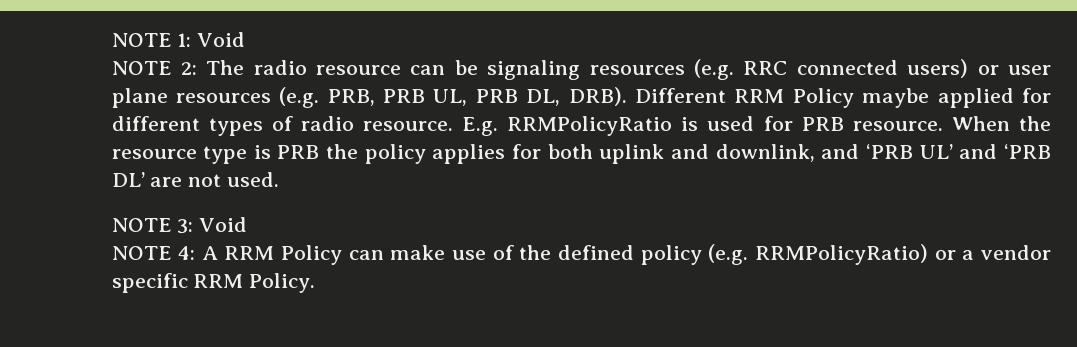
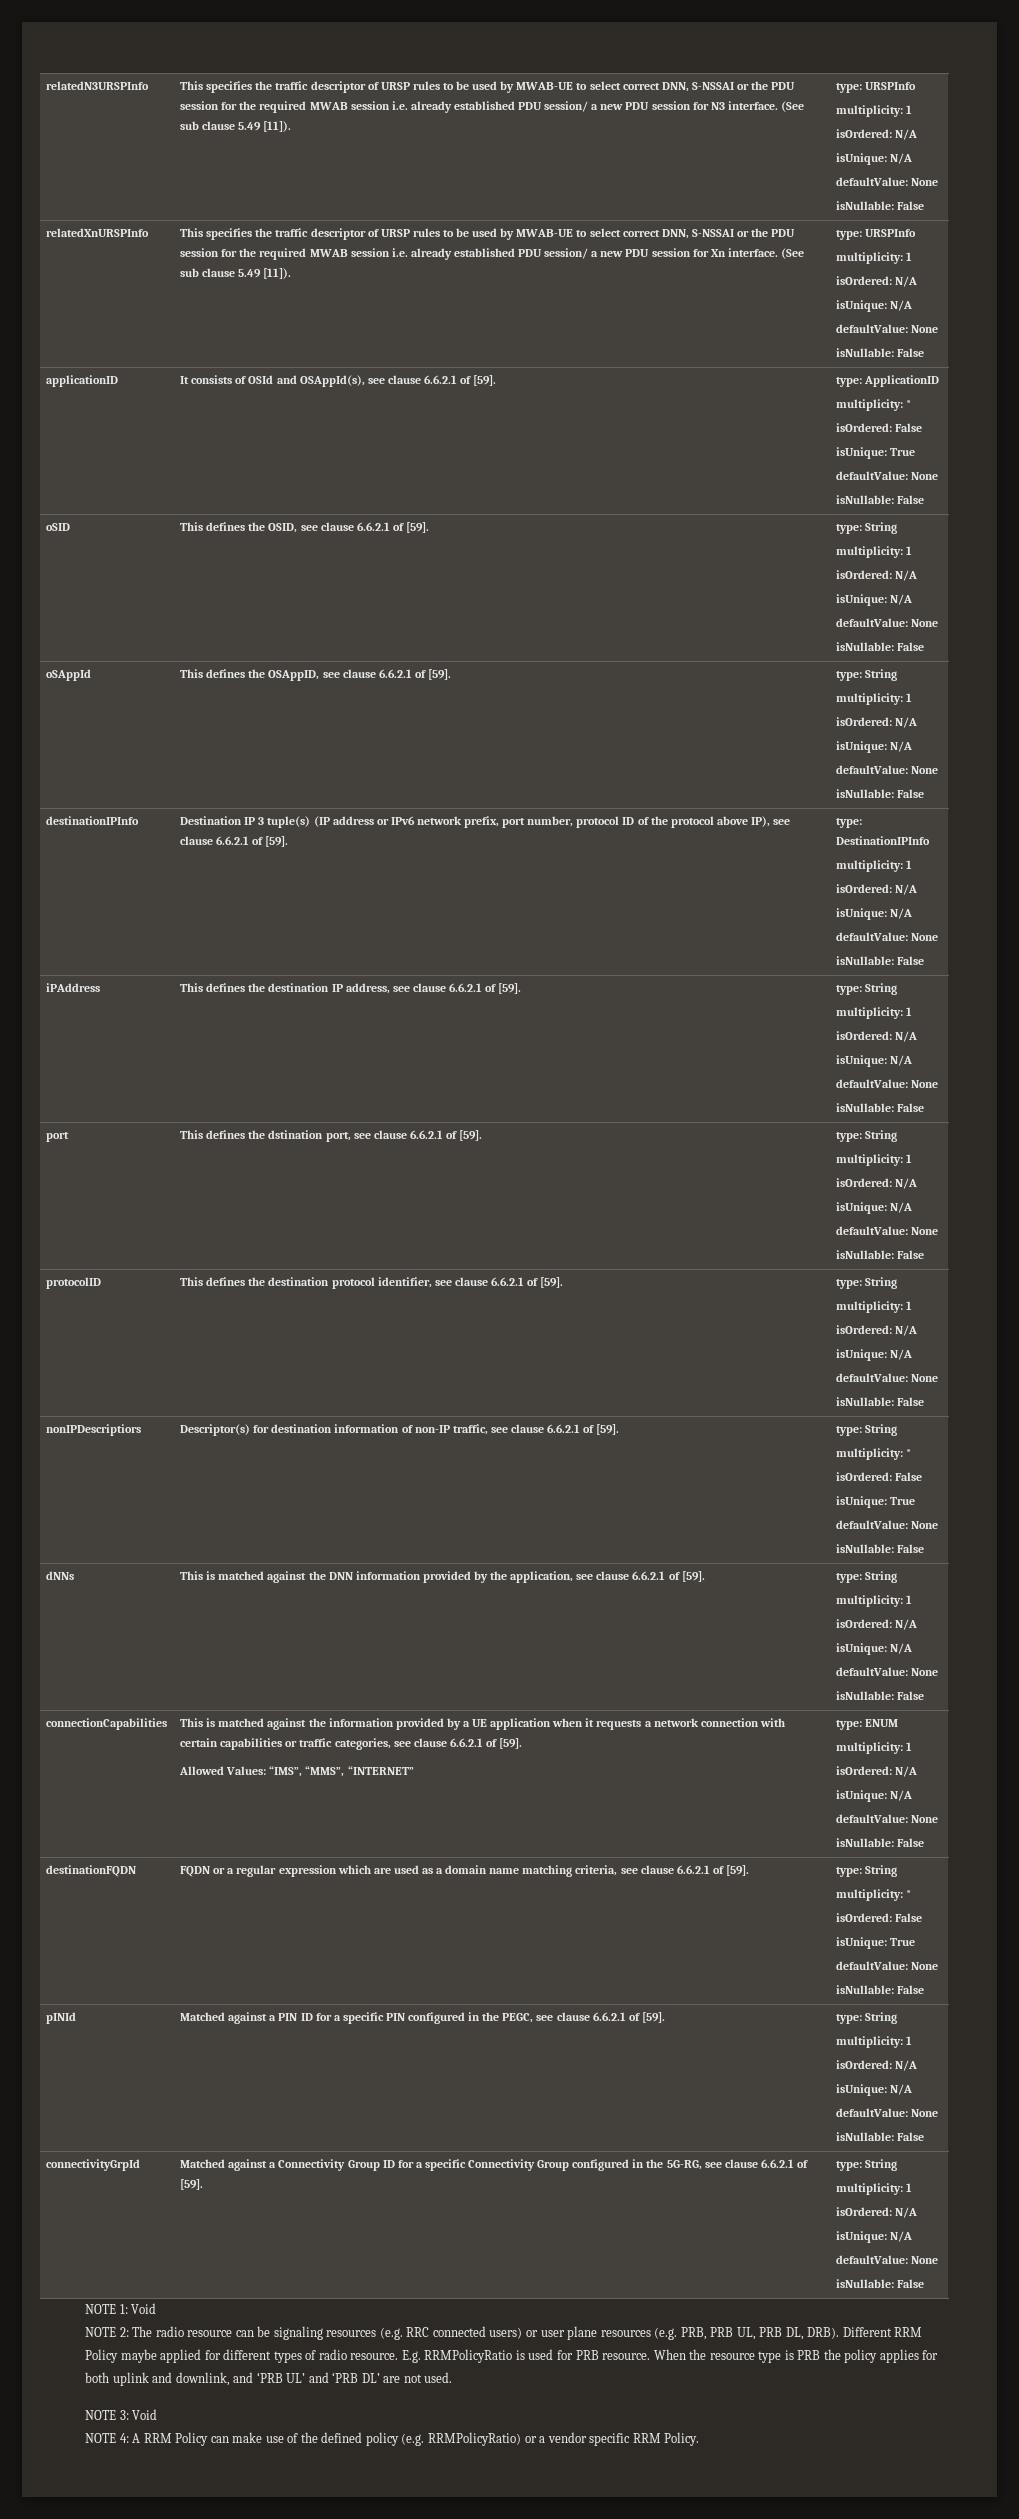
+ relatedN3URSPInfo | This specifies the traffic descriptor of URSP rules to be used by MWAB-UE to select correct DNN, S-NSSAI or the PDU session for the required MWAB session i.e. already established PDU session/ a new PDU session for N3 interface. (See sub clause 5.49 [11]). | type: URSPInfo
+ multiplicity: 1
+ isOrdered: N/A
+ isUnique: N/A
+ defaultValue: None
+ isNullable: False
+ relatedXnURSPInfo | This specifies the traffic descriptor of URSP rules to be used by MWAB-UE to select correct DNN, S-NSSAI or the PDU session for the required MWAB session i.e. already established PDU session/ a new PDU session for Xn interface. (See sub clause 5.49 [11]). | type: URSPInfo
+ multiplicity: 1
+ isOrdered: N/A
+ isUnique: N/A
+ defaultValue: None
+ isNullable: False
+ applicationID | It consists of OSId and OSAppId(s), see clause 6.6.2.1 of [59]. | type: ApplicationID
+ multiplicity: *
+ isOrdered: False
+ isUnique: True
+ defaultValue: None
+ isNullable: False
+ oSID | This defines the OSID, see clause 6.6.2.1 of [59]. | type: String
+ multiplicity: 1
+ isOrdered: N/A
+ isUnique: N/A
+ defaultValue: None
+ isNullable: False
+ oSAppId | This defines the OSAppID, see clause 6.6.2.1 of [59]. | type: String
+ multiplicity: 1
+ isOrdered: N/A
+ isUnique: N/A
+ defaultValue: None
+ isNullable: False
+ destinationIPInfo | Destination IP 3 tuple(s) (IP address or IPv6 network prefix, port number, protocol ID of the protocol above IP), see clause 6.6.2.1 of [59]. | type: DestinationIPInfo
+ multiplicity: 1
+ isOrdered: N/A
+ isUnique: N/A
+ defaultValue: None
+ isNullable: False
+ iPAddress | This defines the destination IP address, see clause 6.6.2.1 of [59]. | type: String
+ multiplicity: 1
+ isOrdered: N/A
+ isUnique: N/A
+ defaultValue: None
+ isNullable: False
+ port | This defines the dstination port, see clause 6.6.2.1 of [59]. | type: String
+ multiplicity: 1
+ isOrdered: N/A
+ isUnique: N/A
+ defaultValue: None
+ isNullable: False
+ protocolID | This defines the destination protocol identifier, see clause 6.6.2.1 of [59]. | type: String
+ multiplicity: 1
+ isOrdered: N/A
+ isUnique: N/A
+ defaultValue: None
+ isNullable: False
+ nonIPDescriptiors | Descriptor(s) for destination information of non-IP traffic, see clause 6.6.2.1 of [59]. | type: String
+ multiplicity: *
+ isOrdered: False
+ isUnique: True
+ defaultValue: None
+ isNullable: False
+ dNNs | This is matched against the DNN information provided by the application, see clause 6.6.2.1 of [59]. | type: String
+ multiplicity: 1
+ isOrdered: N/A
+ isUnique: N/A
+ defaultValue: None
+ isNullable: False
+ connectionCapabilities | This is matched against the information provided by a UE application when it requests a network connection with certain capabilities or traffic categories, see clause 6.6.2.1 of [59].
+ Allowed Values: “IMS”, “MMS”, “INTERNET” | type: ENUM
+ multiplicity: 1
+ isOrdered: N/A
+ isUnique: N/A
+ defaultValue: None
+ isNullable: False
+ destinationFQDN | FQDN or a regular expression which are used as a domain name matching criteria, see clause 6.6.2.1 of [59]. | type: String
+ multiplicity: *
+ isOrdered: False
+ isUnique: True
+ defaultValue: None
+ isNullable: False
+ pINId | Matched against a PIN ID for a specific PIN configured in the PEGC, see clause 6.6.2.1 of [59]. | type: String
+ multiplicity: 1
+ isOrdered: N/A
+ isUnique: N/A
+ defaultValue: None
+ isNullable: False
+ connectivityGrpId | Matched against a Connectivity Group ID for a specific Connectivity Group configured in the 5G-RG, see clause 6.6.2.1 of [59]. | type: String
+ multiplicity: 1
+ isOrdered: N/A
+ isUnique: N/A
+ defaultValue: None
+ isNullable: False

